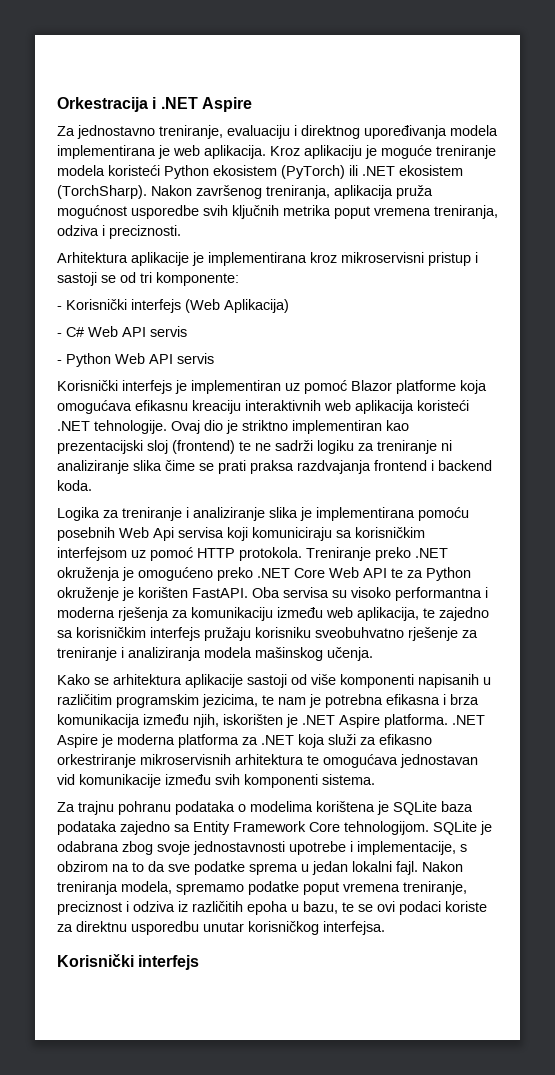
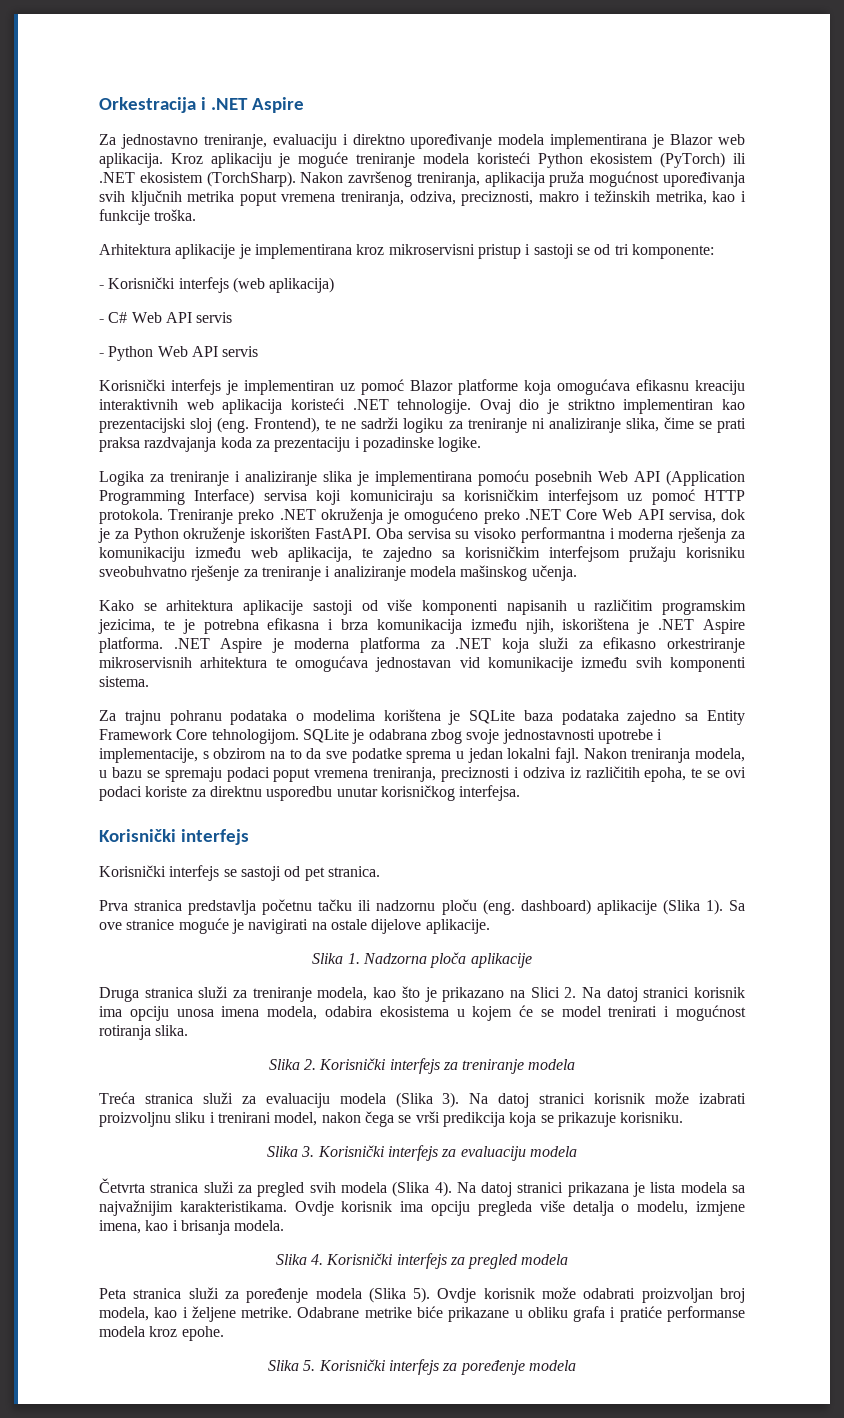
- Za jednostavno treniranje, evaluaciju i direktnog upoređivanja modela implementirana je web aplikacija.
+ Za jednostavno treniranje, evaluaciju i direktno upoređivanje modela implementirana je Blazor web aplikacija.
- Nakon završenog treniranja, aplikacija pruža mogućnost usporedbe svih ključnih metrika poput vremena treniranja, odziva i preciznosti.
+ Nakon završenog treniranja, aplikacija pruža mogućnost upoređivanja svih ključnih metrika poput vremena treniranja, odziva, preciznosti, makro i težinskih metrika, kao i funkcije troška.
- - Korisnički interfejs (Web Aplikacija)
+ - Korisnički interfejs (web aplikacija)
- Ovaj dio je striktno implementiran kao prezentacijski sloj (frontend) te ne sadrži logiku za treniranje ni analiziranje slika čime se prati praksa razdvajanja frontend i backend koda.
+ Ovaj dio je striktno implementiran kao prezentacijski sloj (eng. Frontend), te ne sadrži logiku za treniranje ni analiziranje slika, čime se prati praksa razdvajanja koda za prezentaciju i pozadinske logike.
- Logika za treniranje i analiziranje slika je implementirana pomoću posebnih Web Api servisa koji komuniciraju sa korisničkim interfejsom uz pomoć HTTP protokola.
+ Logika za treniranje i analiziranje slika je implementirana pomoću posebnih Web API (Application Programming Interface) servisa koji komuniciraju sa korisničkim interfejsom uz pomoć HTTP protokola.
- Treniranje preko .NET okruženja je omogućeno preko .NET Core Web API te za Python okruženje je korišten FastAPI.
+ Treniranje preko .NET okruženja je omogućeno preko .NET Core Web API servisa, dok je za Python okruženje iskorišten FastAPI.
- Oba servisa su visoko performantna i moderna rješenja za komunikaciju između web aplikacija, te zajedno sa korisničkim interfejs pružaju korisniku sveobuhvatno rješenje za treniranje i analiziranja modela mašinskog učenja.
+ Oba servisa su visoko performantna i moderna rješenja za komunikaciju između web aplikacija, te zajedno sa korisničkim interfejsom pružaju korisniku sveobuhvatno rješenje za treniranje i analiziranje modela mašinskog učenja.
- Kako se arhitektura aplikacije sastoji od više komponenti napisanih u različitim programskim jezicima, te nam je potrebna efikasna i brza komunikacija između njih, iskorišten je .NET Aspire platforma. .NET Aspire je moderna platforma za .NET koja služi za efikasno orkestriranje mikroservisnih arhitektura te omogućava jednostavan vid komunikacije između svih komponenti sistema.
+ Kako se arhitektura aplikacije sastoji od više komponenti napisanih u različitim programskim jezicima, te je potrebna efikasna i brza komunikacija između njih, iskorištena je .NET Aspire platforma. .NET Aspire je moderna platforma za .NET koja služi za efikasno orkestriranje mikroservisnih arhitektura te omogućava jednostavan vid komunikacije između svih komponenti sistema.
- Nakon treniranja modela, spremamo podatke poput vremena treniranje, preciznost i odziva iz različitih epoha u bazu, te se ovi podaci koriste za direktnu usporedbu unutar korisničkog interfejsa.
+ Nakon treniranja modela, u bazu se spremaju podaci poput vremena treniranja, preciznosti i odziva iz različitih epoha, te se ovi podaci koriste za direktnu usporedbu unutar korisničkog interfejsa.
+ Korisnički interfejs se sastoji od pet stranica.
+ Prva stranica predstavlja početnu tačku ili nadzornu ploču (eng. dashboard) aplikacije (Slika 1). Sa ove stranice moguće je navigirati na ostale dijelove aplikacije.
+ Slika 1. Nadzorna ploča aplikacije
+ Druga stranica služi za treniranje modela, kao što je prikazano na Slici 2. Na datoj stranici korisnik ima opciju unosa imena modela, odabira ekosistema u kojem će se model trenirati i mogućnost rotiranja slika.
+ Slika 2. Korisnički interfejs za treniranje modela
+ Treća stranica služi za evaluaciju modela (Slika 3). Na datoj stranici korisnik može izabrati proizvoljnu sliku i trenirani model, nakon čega se vrši predikcija koja se prikazuje korisniku.
+ Slika 3. Korisnički interfejs za evaluaciju modela
+ Četvrta stranica služi za pregled svih modela (Slika 4). Na datoj stranici prikazana je lista modela sa najvažnijim karakteristikama. Ovdje korisnik ima opciju pregleda više detalja o modelu, izmjene imena, kao i brisanja modela.
+ Slika 4. Korisnički interfejs za pregled modela
+ Peta stranica služi za poređenje modela (Slika 5). Ovdje korisnik može odabrati proizvoljan broj modela, kao i željene metrike. Odabrane metrike biće prikazane u obliku grafa i pratiće performanse modela kroz epohe.
+ Slika 5. Korisnički interfejs za poređenje modela

